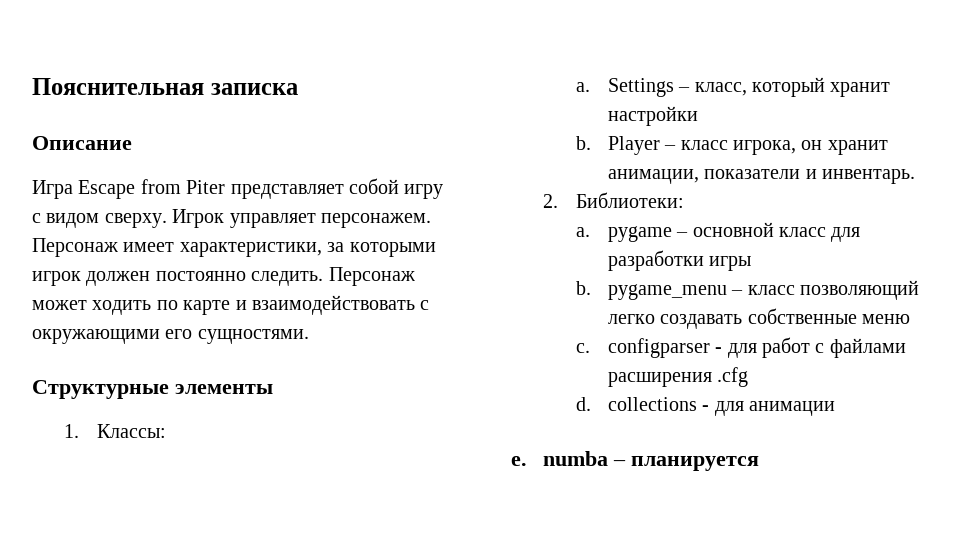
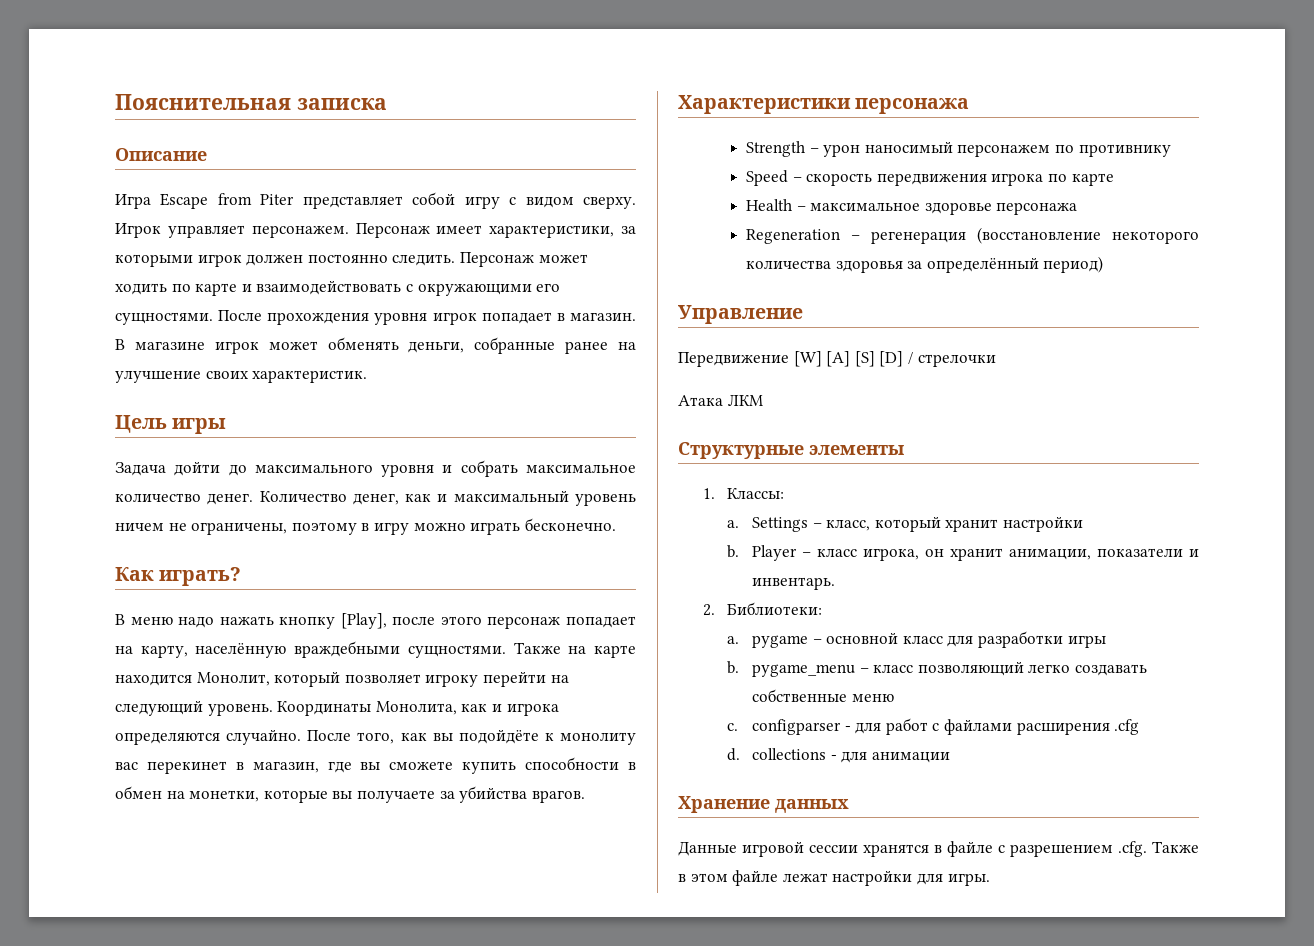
+ После прохождения уровня игрок попадает в магазин. В магазине игрок может обменять деньги, собранные ранее на улучшение своих характеристик.
+ Цель игры
+ Задача дойти до максимального уровня и собрать максимальное количество денег. Количество денег, как и максимальный уровень ничем не ограничены, поэтому в игру можно играть бесконечно.
+ Как играть?
+ В меню надо нажать кнопку [Play], после этого персонаж попадает на карту, населённую враждебными сущностями. Также на карте находится Монолит, который позволяет игроку перейти на следующий уровень. Координаты Монолита, как и игрока определяются случайно. После того, как вы подойдёте к монолиту вас перекинет в магазин, где вы сможете купить способности в обмен на монетки, которые вы получаете за убийства врагов.
+ Характеристики персонажа
+ Strength – урон наносимый персонажем по противнику
+ Speed – скорость передвижения игрока по карте
+ Health – максимальное здоровье персонажа
+ Regeneration – регенерация (восстановление некоторого количества здоровья за определённый период)
+ Управление
+ Передвижение [W] [A] [S] [D] / стрелочки
+ Атака ЛКМ
- e. numba – планируется
+ Хранение данных
+ Данные игровой сессии хранятся в файле с разрешением .cfg. Также в этом файле лежат настройки для игры.

